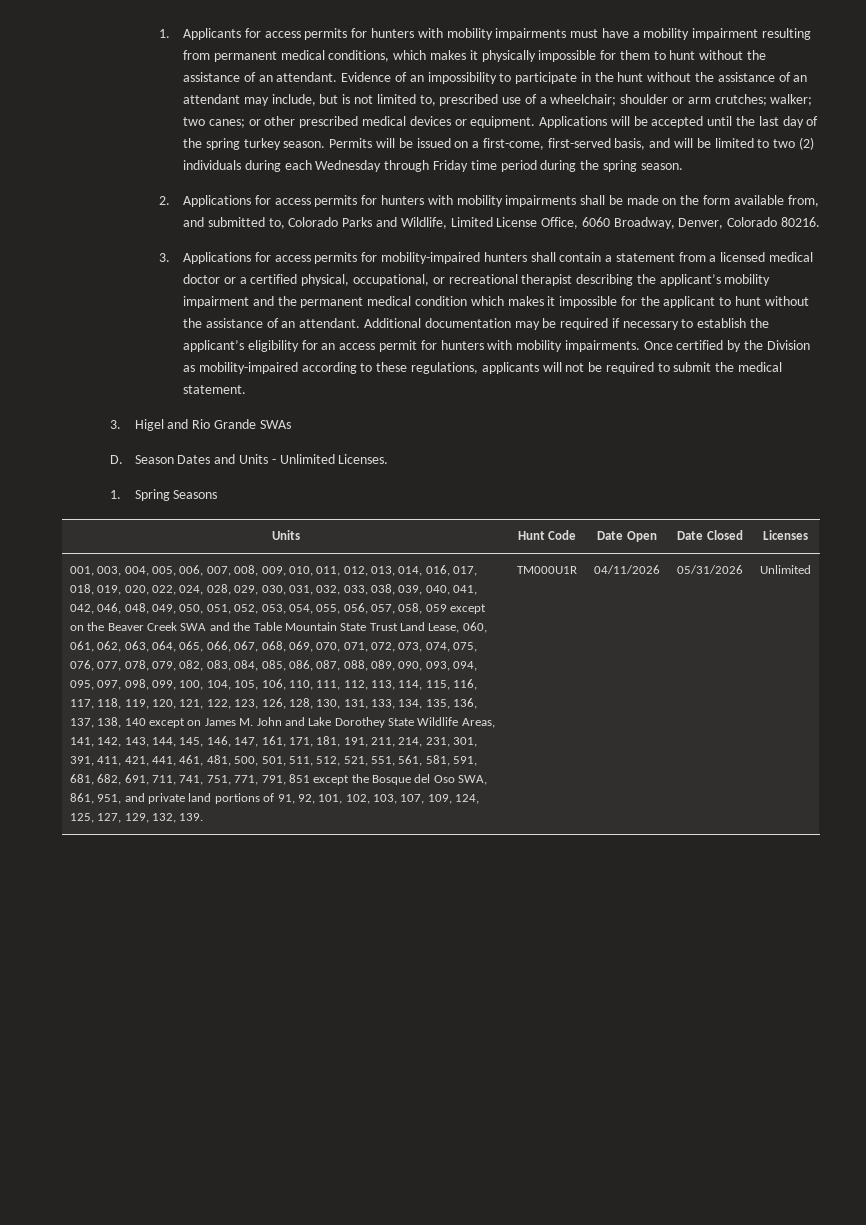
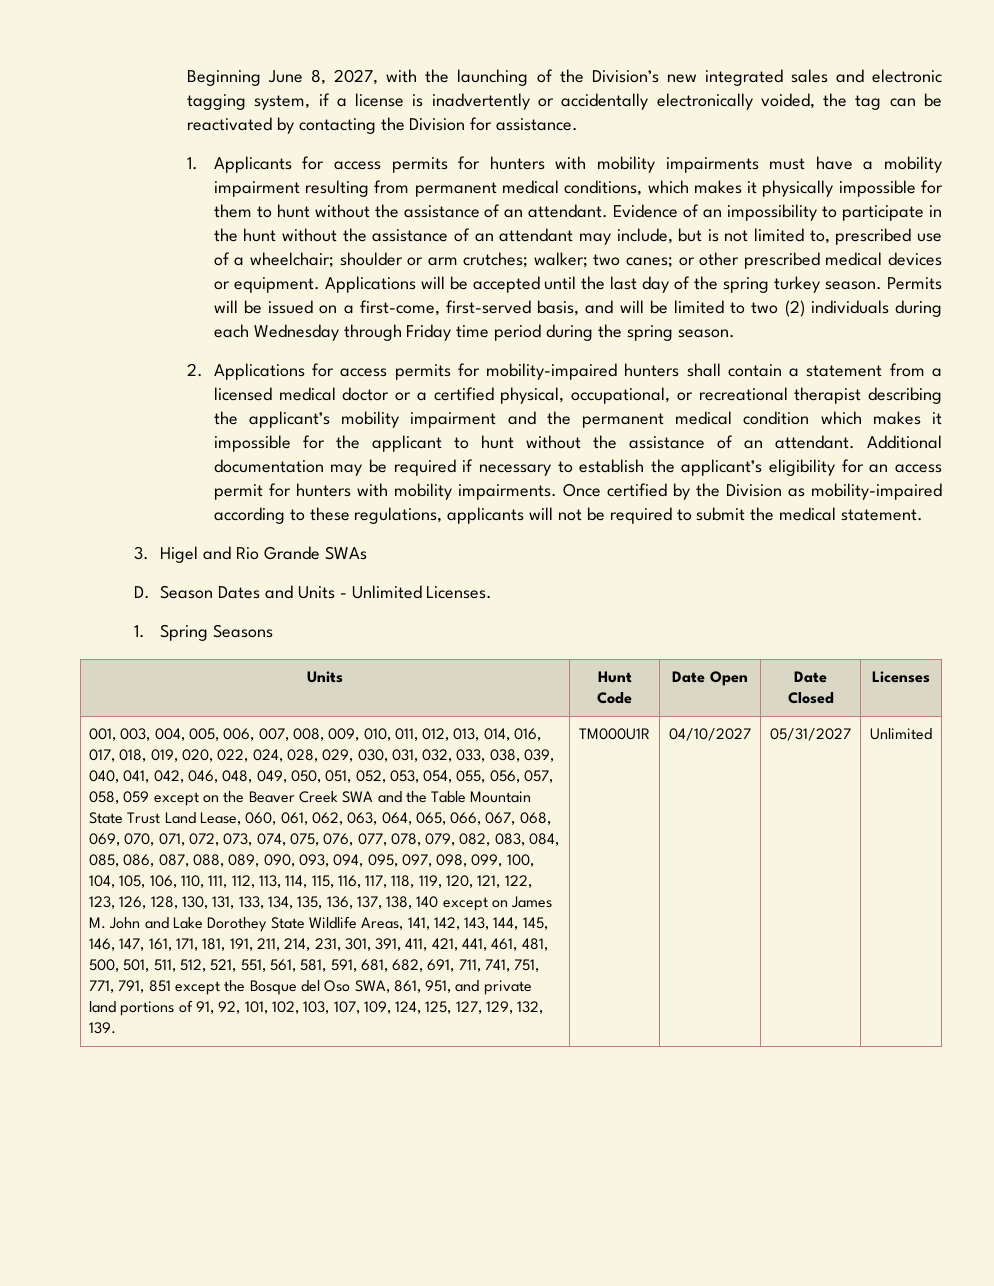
+ Beginning June 8, 2027, with the launching of the Division’s new integrated sales and electronic tagging system, if a license is inadvertently or accidentally electronically voided, the tag can be reactivated by contacting the Division for assistance.
- 2. Applications for access permits for hunters with mobility impairments shall be made on the form available from, and submitted to, Colorado Parks and Wildlife, Limited License Office, 6060 Broadway, Denver, Colorado 80216.
- 3. Applications for access permits for mobility-impaired hunters shall contain a statement from a licensed medical doctor or a certified physical, occupational, or recreational therapist describing the applicant’s mobility impairment and the permanent medical condition which makes it impossible for the applicant to hunt without the assistance of an attendant.
+ 2. Applications for access permits for mobility-impaired hunters shall contain a statement from a licensed medical doctor or a certified physical, occupational, or recreational therapist describing the applicant’s mobility impairment and the permanent medical condition which makes it impossible for the applicant to hunt without the assistance of an attendant.
- 04/11/2026 | 05/31/2026
+ 04/10/2027 | 05/31/2027

